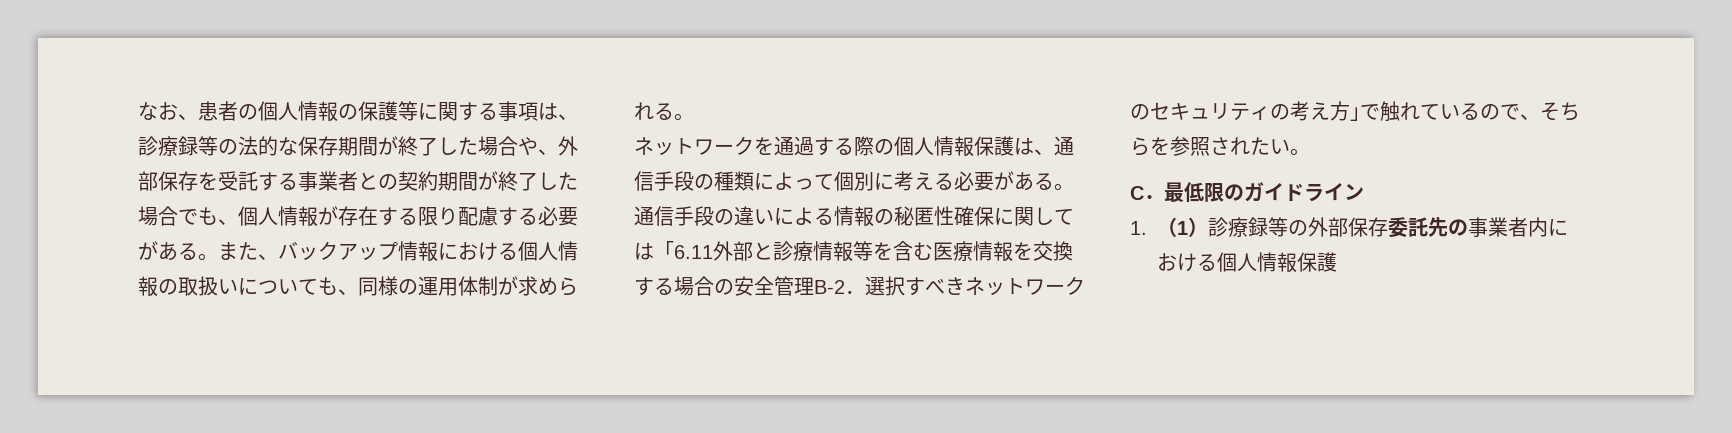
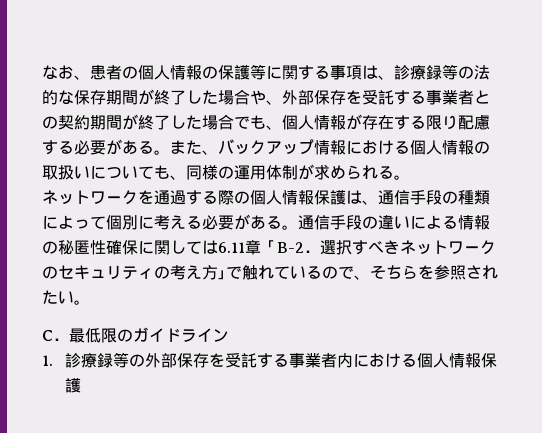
- 通信手段の違いによる情報の秘匿性確保に関しては「6.11外部と診療情報等を含む医療情報を交換する場合の安全管理B-2．選択すべきネットワークのセキュリティの考え方｣で触れているので、そちらを参照されたい。
+ 通信手段の違いによる情報の秘匿性確保に関しては6.11章「B-2．選択すべきネットワークのセキュリティの考え方｣で触れているので、そちらを参照されたい。
- 1.（1）診療録等の外部保存委託先の事業者内における個人情報保護
+ 1.診療録等の外部保存を受託する事業者内における個人情報保護

